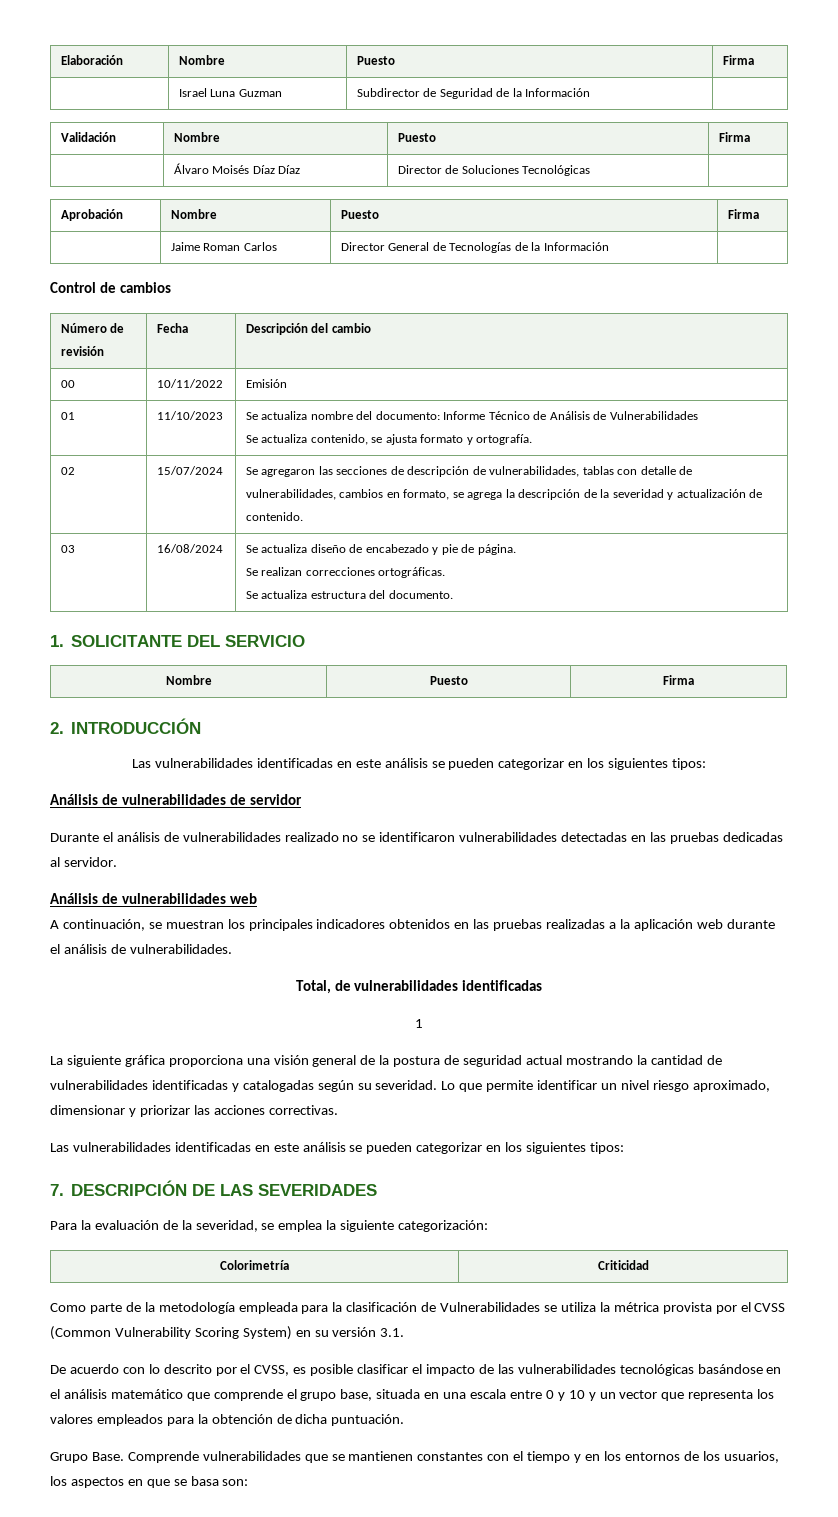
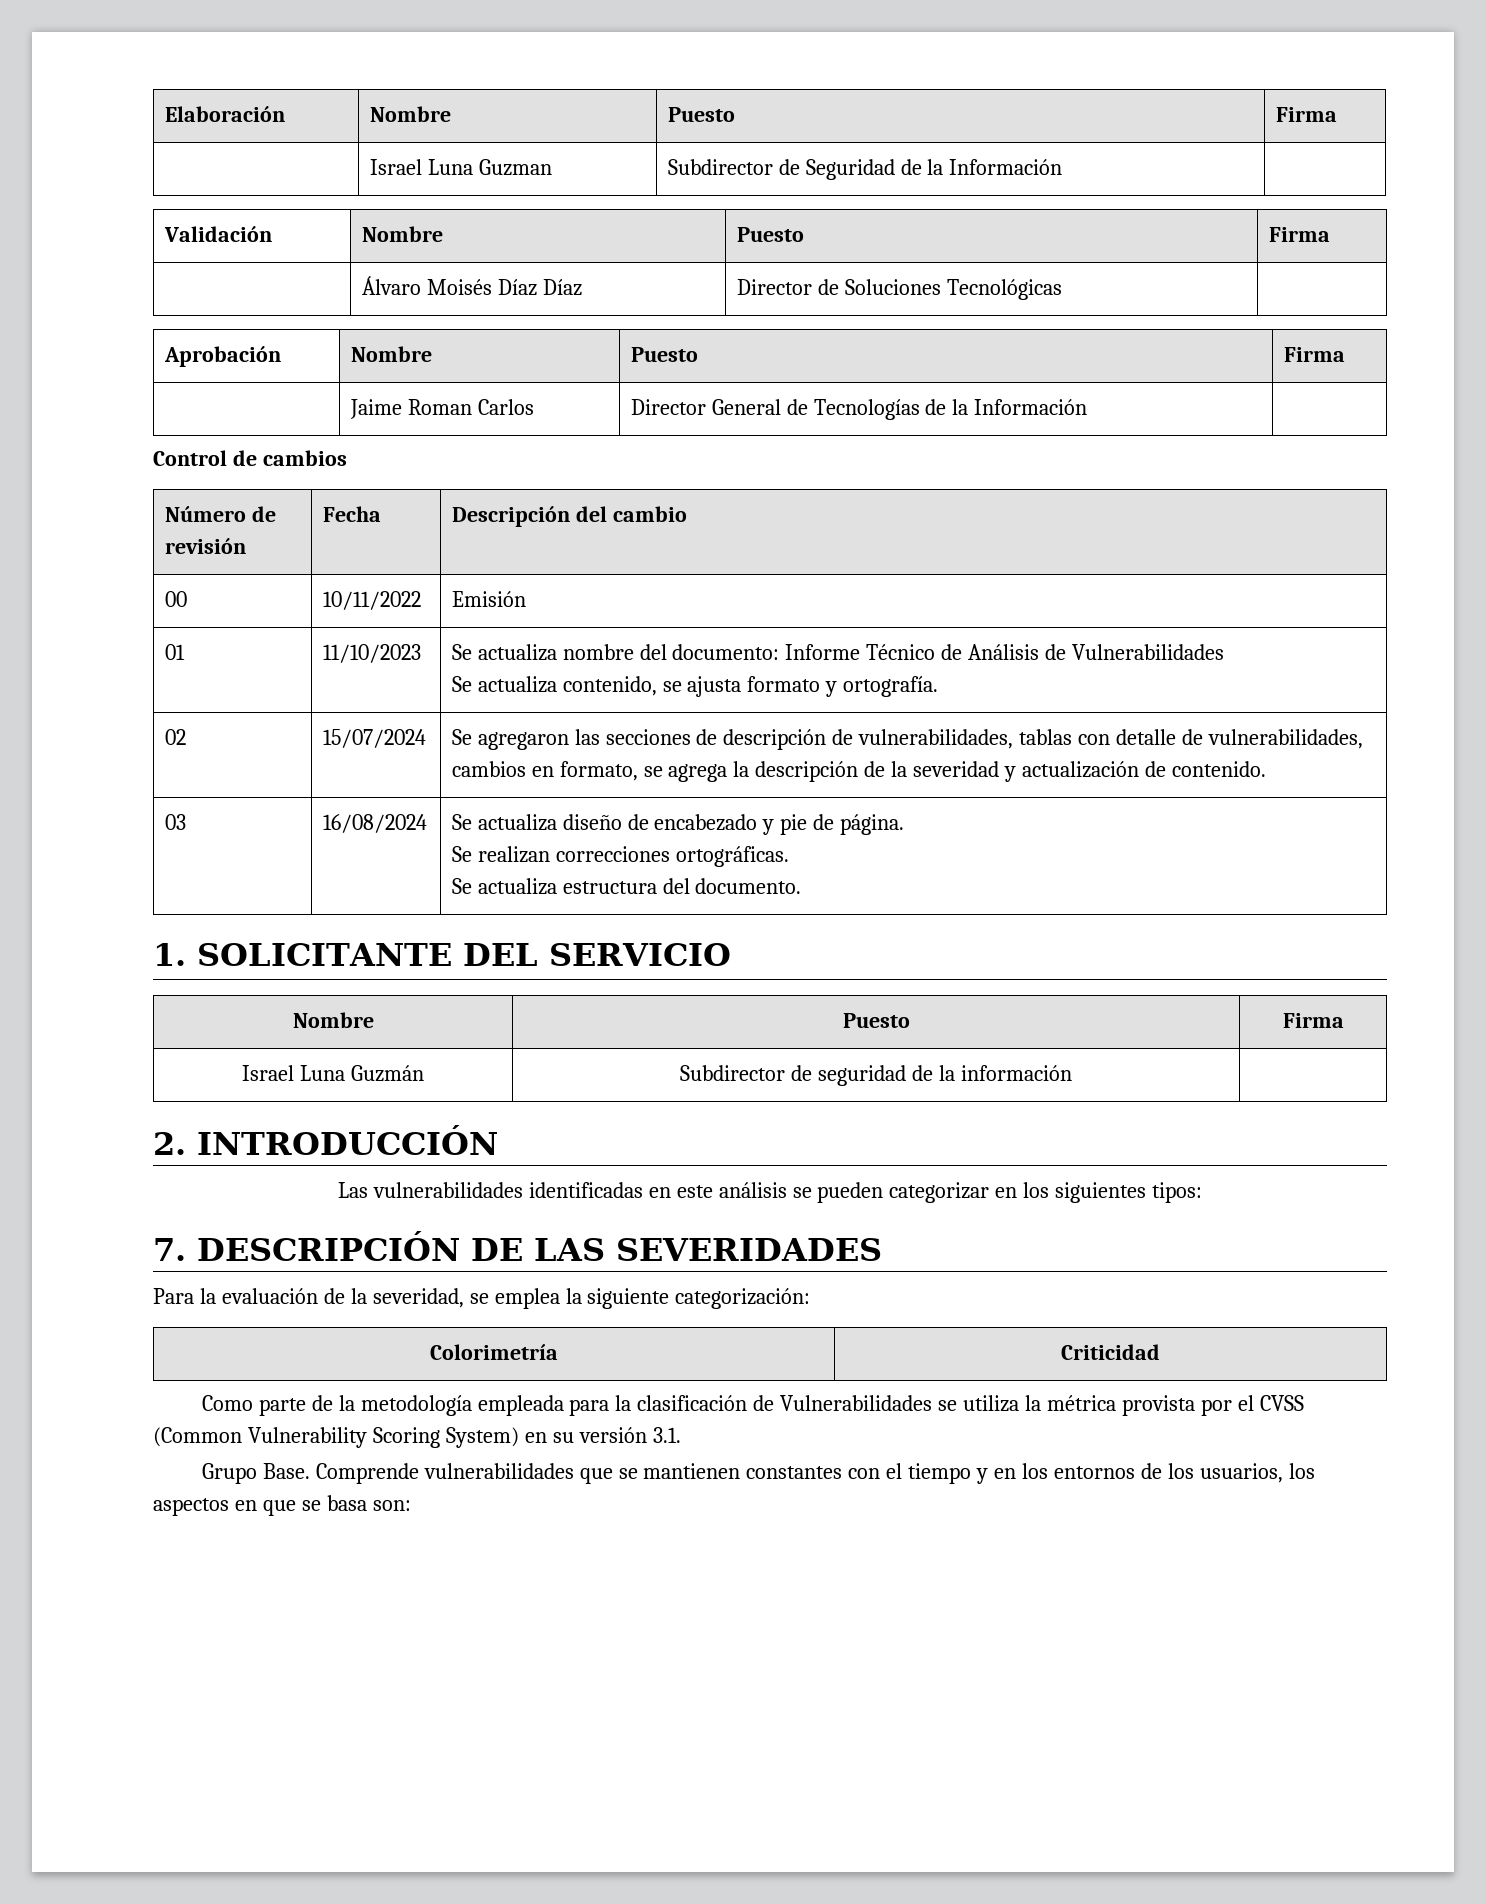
+ Israel Luna Guzmán | Subdirector de seguridad de la información |
- Análisis de vulnerabilidades de servidor
- Durante el análisis de vulnerabilidades realizado no se identificaron vulnerabilidades detectadas en las pruebas dedicadas al servidor.
- Análisis de vulnerabilidades web
- A continuación, se muestran los principales indicadores obtenidos en las pruebas realizadas a la aplicación web durante el análisis de vulnerabilidades.
- Total, de vulnerabilidades identificadas
- 1
- La siguiente gráfica proporciona una visión general de la postura de seguridad actual mostrando la cantidad de vulnerabilidades identificadas y catalogadas según su severidad. Lo que permite identificar un nivel riesgo aproximado, dimensionar y priorizar las acciones correctivas.
- Las vulnerabilidades identificadas en este análisis se pueden categorizar en los siguientes tipos:
- De acuerdo con lo descrito por el CVSS, es posible clasificar el impacto de las vulnerabilidades tecnológicas basándose en el análisis matemático que comprende el grupo base, situada en una escala entre 0 y 10 y un vector que representa los valores empleados para la obtención de dicha puntuación.

